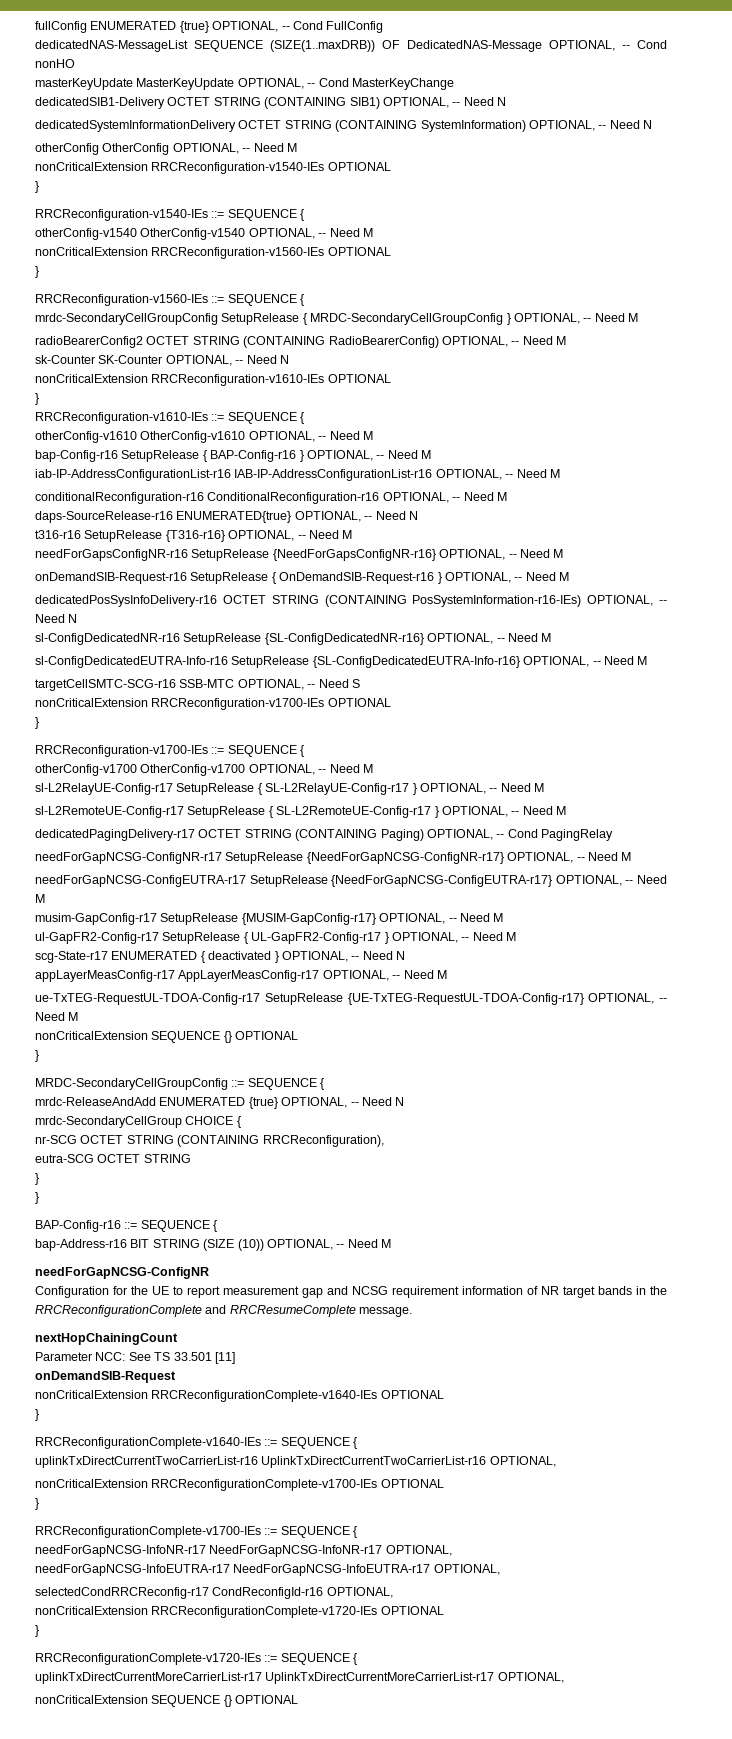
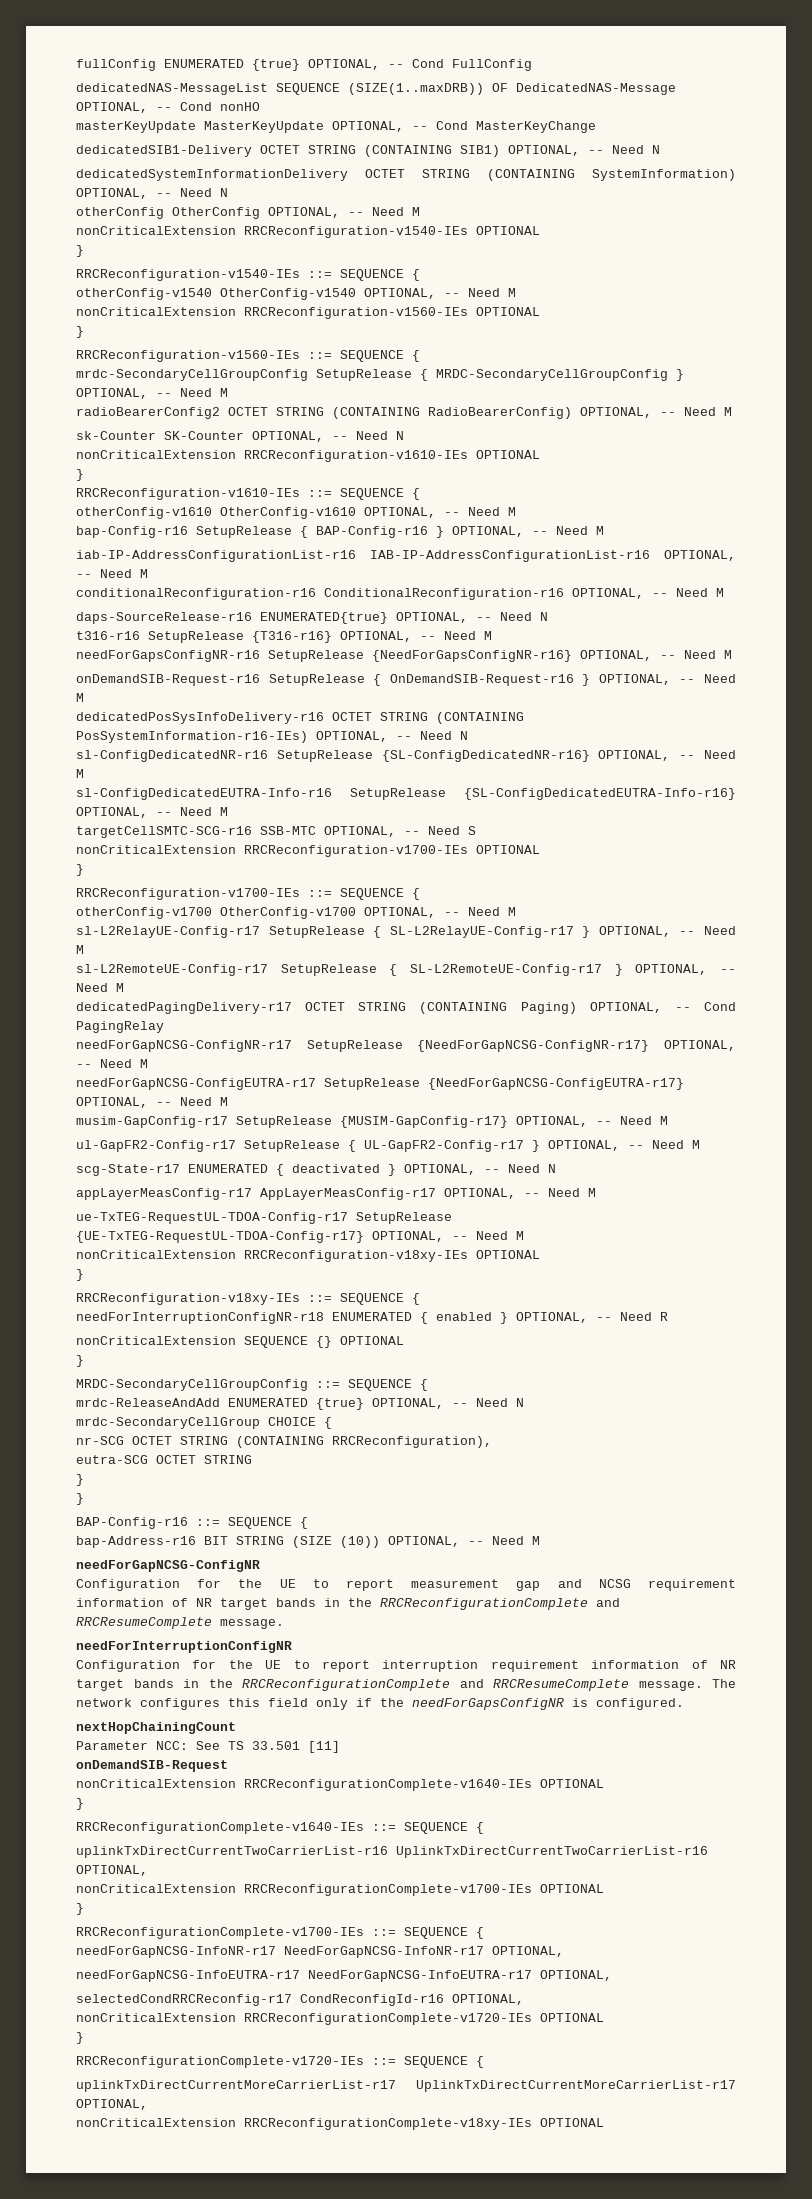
+ nonCriticalExtension RRCReconfiguration-v18xy-IEs OPTIONAL
+ }
+ RRCReconfiguration-v18xy-IEs ::= SEQUENCE {
+ needForInterruptionConfigNR-r18 ENUMERATED { enabled } OPTIONAL, -- Need R
+ needForInterruptionConfigNR
+ Configuration for the UE to report interruption requirement information of NR target bands in the RRCReconfigurationComplete and RRCResumeComplete message. The network configures this field only if the needForGapsConfigNR is configured.
  uplinkTxDirectCurrentMoreCarrierList-r17 UplinkTxDirectCurrentMoreCarrierList-r17 OPTIONAL,
- nonCriticalExtension SEQUENCE {} OPTIONAL
+ nonCriticalExtension RRCReconfigurationComplete-v18xy-IEs OPTIONAL

